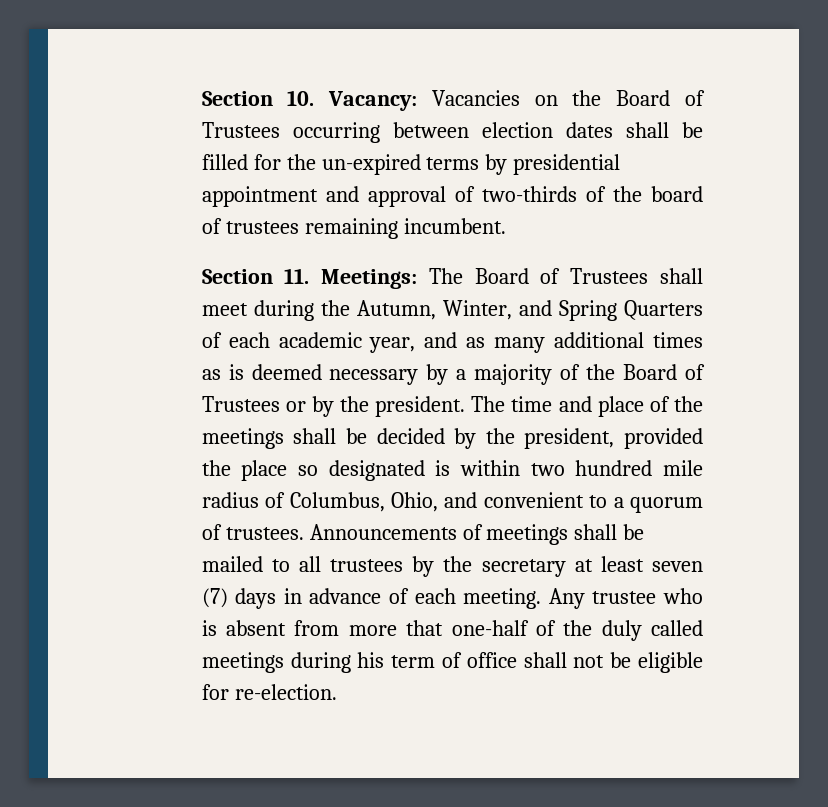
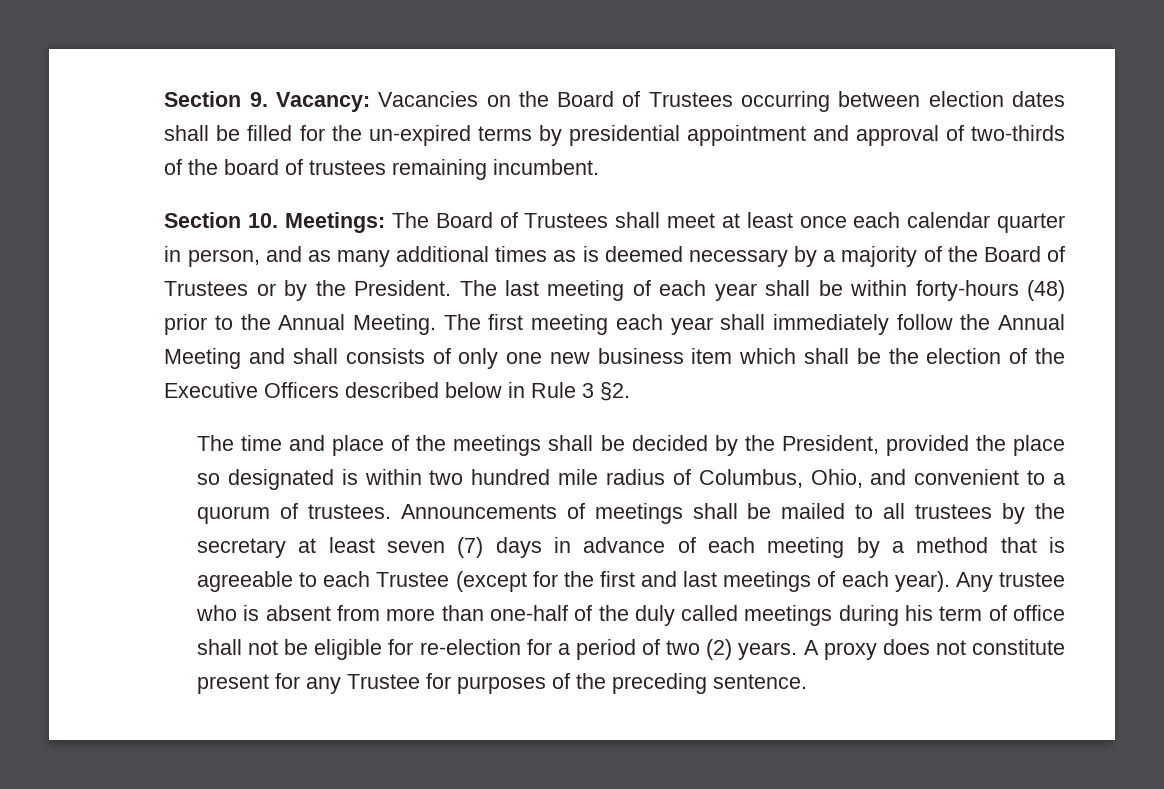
- Section 10. Vacancy: Vacancies on the Board of Trustees occurring between election dates shall be filled for the un-expired terms by presidential appointment and approval of two-thirds of the board of trustees remaining incumbent.
+ Section 9. Vacancy: Vacancies on the Board of Trustees occurring between election dates shall be filled for the un-expired terms by presidential appointment and approval of two-thirds of the board of trustees remaining incumbent.
- Section 11. Meetings:
+ Section 10. Meetings:
- The Board of Trustees shall meet during the Autumn, Winter, and Spring Quarters of each academic year, and as many additional times as is deemed necessary by a majority of the Board of Trustees or by the president. The time and place of the meetings shall be decided by the president, provided the place so designated is within two hundred mile radius of Columbus, Ohio, and convenient to a quorum of trustees.
+ The Board of Trustees shall meet at least once each calendar quarter in person, and as many additional times as is deemed necessary by a majority of the Board of Trustees or by the President. The last meeting of each year shall be within forty-hours (48) prior to the Annual Meeting. The first meeting each year shall immediately follow the Annual Meeting and shall consists of only one new business item which shall be the election of the Executive Officers described below in Rule 3 §2.
+ The time and place of the meetings shall be decided by the President, provided the place so designated is within two hundred mile radius of Columbus, Ohio, and convenient to a quorum of trustees.
- Announcements of meetings shall be mailed to all trustees by the secretary at least seven (7) days in advance of each meeting.
+ Announcements of meetings shall be mailed to all trustees by the secretary at least seven (7) days in advance of each meeting by a method that is agreeable to each Trustee (except for the first and last meetings of each year).
- Any trustee who is absent from more that one-half of the duly called meetings during his term of office shall not be eligible for re-election.
+ Any trustee who is absent from more than one-half of the duly called meetings during his term of office shall not be eligible for re-election for a period of two (2) years. A proxy does not constitute present for any Trustee for purposes of the preceding sentence.

